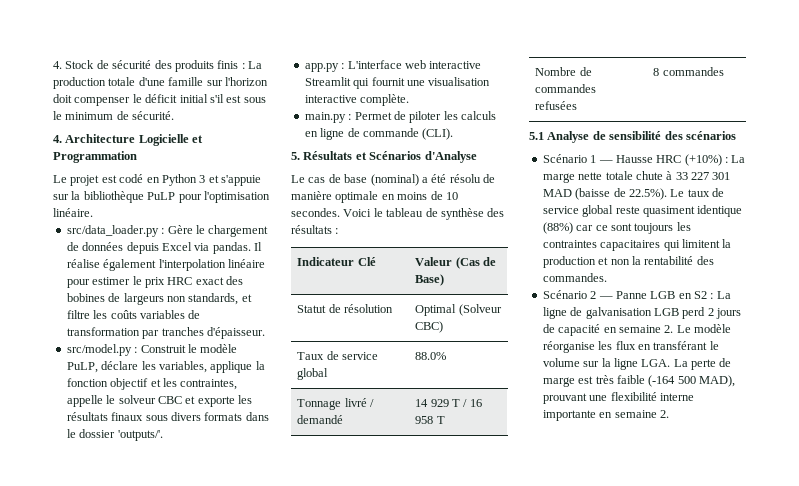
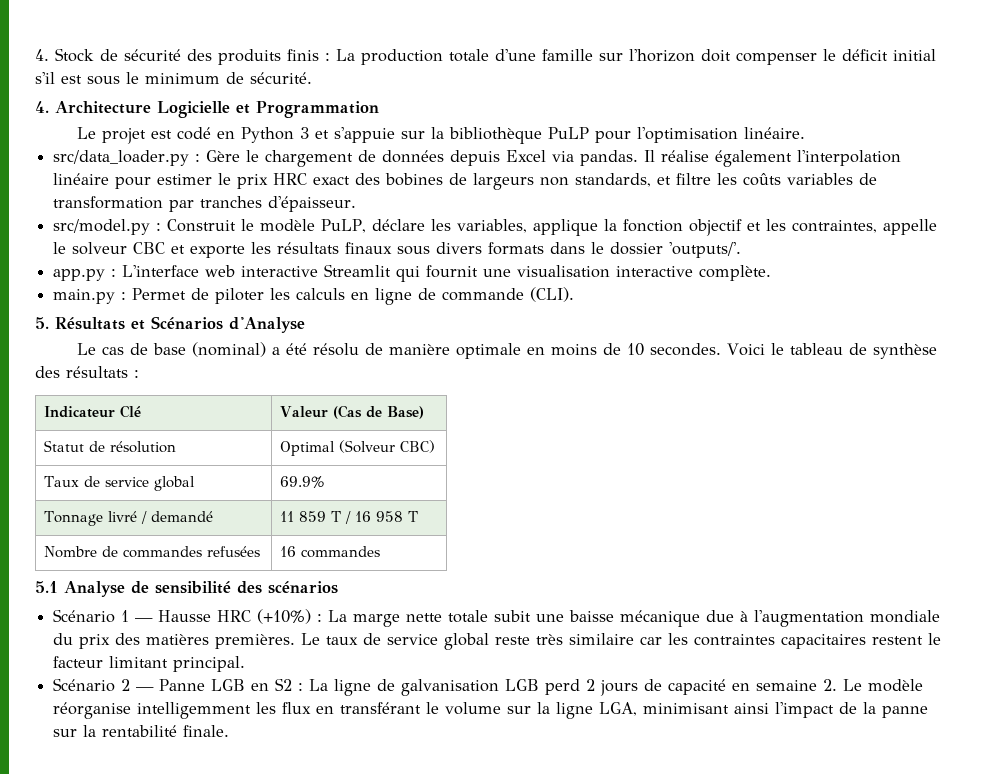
- Taux de service global | 88.0%
+ Taux de service global | 69.9%
- Tonnage livré / demandé | 14 929 T / 16 958 T
+ Tonnage livré / demandé | 11 859 T / 16 958 T
- Nombre de commandes refusées | 8 commandes
+ Nombre de commandes refusées | 16 commandes
- Scénario 1 — Hausse HRC (+10%) : La marge nette totale chute à 33 227 301 MAD (baisse de 22.5%). Le taux de service global reste quasiment identique (88%) car ce sont toujours les contraintes capacitaires qui limitent la production et non la rentabilité des commandes.
+ Scénario 1 — Hausse HRC (+10%) : La marge nette totale subit une baisse mécanique due à l'augmentation mondiale du prix des matières premières. Le taux de service global reste très similaire car les contraintes capacitaires restent le facteur limitant principal.
- Scénario 2 — Panne LGB en S2 : La ligne de galvanisation LGB perd 2 jours de capacité en semaine 2. Le modèle réorganise les flux en transférant le volume sur la ligne LGA. La perte de marge est très faible (-164 500 MAD), prouvant une flexibilité interne importante en semaine 2.
+ Scénario 2 — Panne LGB en S2 : La ligne de galvanisation LGB perd 2 jours de capacité en semaine 2. Le modèle réorganise intelligemment les flux en transférant le volume sur la ligne LGA, minimisant ainsi l'impact de la panne sur la rentabilité finale.

